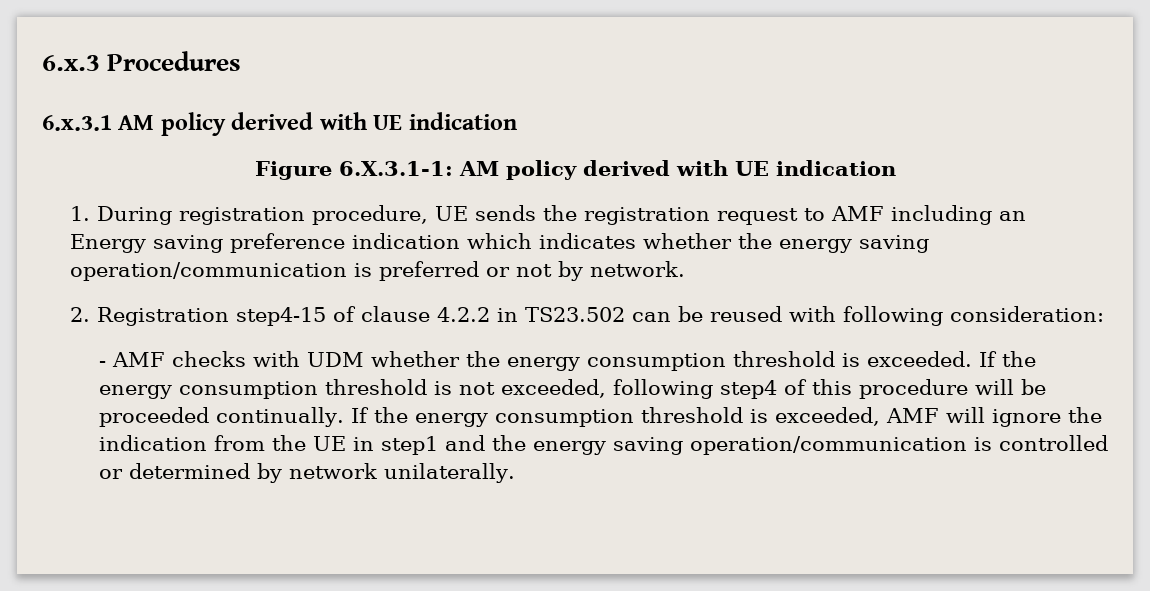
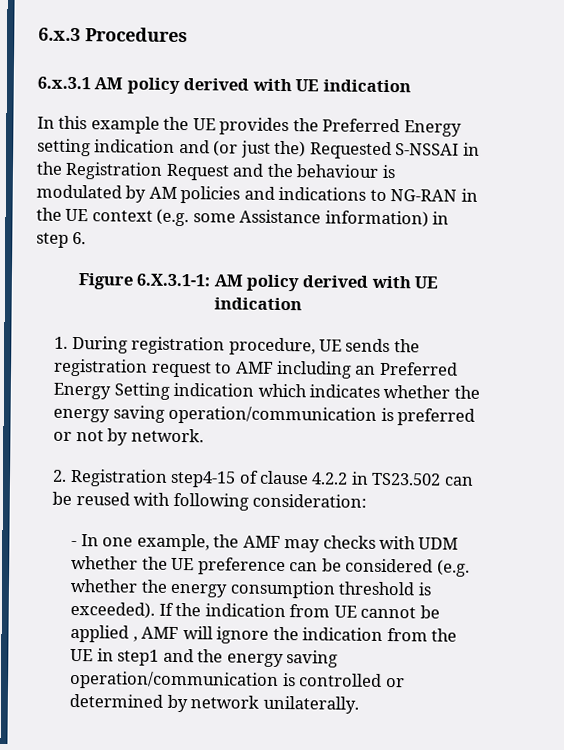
+ In this example the UE provides the Preferred Energy setting indication and (or just the) Requested S-NSSAI in the Registration Request and the behaviour is modulated by AM policies and indications to NG-RAN in the UE context (e.g. some Assistance information) in step 6.
- 1. During registration procedure, UE sends the registration request to AMF including an Energy saving preference indication which indicates whether the energy saving operation/communication is preferred or not by network.
+ 1. During registration procedure, UE sends the registration request to AMF including an Preferred Energy Setting indication which indicates whether the energy saving operation/communication is preferred or not by network.
- - AMF checks with UDM whether the energy consumption threshold is exceeded. If the energy consumption threshold is not exceeded, following step4 of this procedure will be proceeded continually. If the energy consumption threshold is exceeded, AMF will ignore the indication from the UE in step1 and the energy saving operation/communication is controlled or determined by network unilaterally.
+ - In one example, the AMF may checks with UDM whether the UE preference can be considered (e.g. whether the energy consumption threshold is exceeded). If the indication from UE cannot be applied , AMF will ignore the indication from the UE in step1 and the energy saving operation/communication is controlled or determined by network unilaterally.

